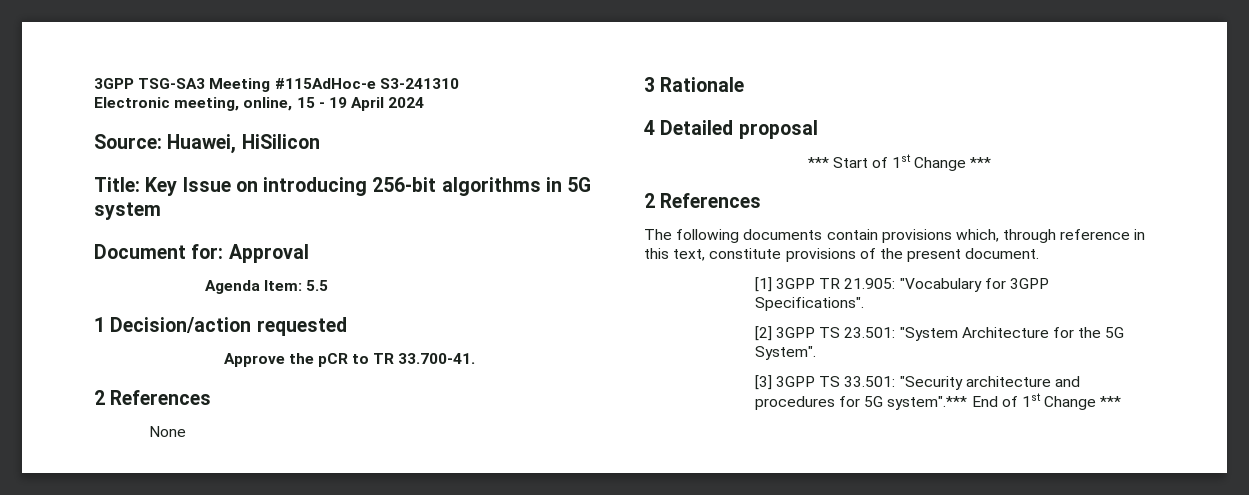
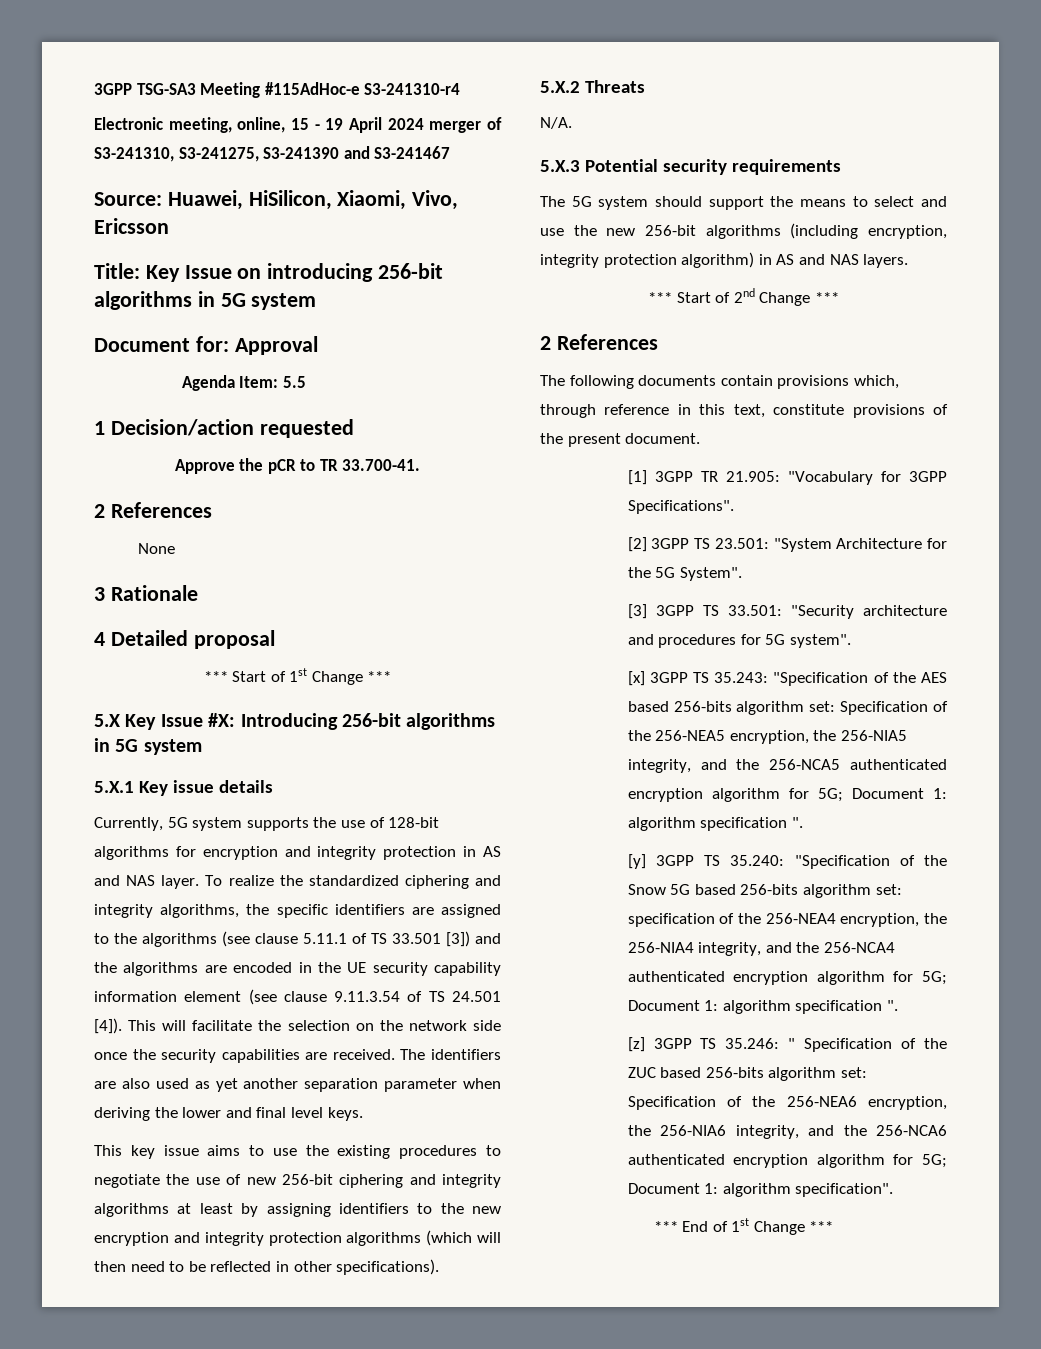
- 3GPP TSG-SA3 Meeting #115AdHoc-e S3-241310
+ 3GPP TSG-SA3 Meeting #115AdHoc-e S3-241310-r4
- Electronic meeting, online, 15 - 19 April 2024
- Source: Huawei, HiSilicon
+ Electronic meeting, online, 15 - 19 April 2024 merger of S3-241310, S3-241275, S3-241390 and S3-241467
+ Source: Huawei, HiSilicon, Xiaomi, Vivo, Ericsson
+ 5.X Key Issue #X: Introducing 256-bit algorithms in 5G system
+ 5.X.1 Key issue details
+ Currently, 5G system supports the use of 128-bit algorithms for encryption and integrity protection in AS and NAS layer. To realize the standardized ciphering and integrity algorithms, the specific identifiers are assigned to the algorithms (see clause 5.11.1 of TS 33.501 [3]) and the algorithms are encoded in the UE security capability information element (see clause 9.11.3.54 of TS 24.501 [4]). This will facilitate the selection on the network side once the security capabilities are received. The identifiers are also used as yet another separation parameter when deriving the lower and final level keys.
+ This key issue aims to use the existing procedures to negotiate the use of new 256-bit ciphering and integrity algorithms at least by assigning identifiers to the new encryption and integrity protection algorithms (which will then need to be reflected in other specifications).
+ 5.X.2 Threats
+ N/A.
+ 5.X.3 Potential security requirements
+ The 5G system should support the means to select and use the new 256-bit algorithms (including encryption, integrity protection algorithm) in AS and NAS layers.
+ *** Start of 2nd Change ***
- [3] 3GPP TS 33.501: "Security architecture and procedures for 5G system".*** End of 1st Change ***
+ [3] 3GPP TS 33.501: "Security architecture and procedures for 5G system".
+ [x] 3GPP TS 35.243: "Specification of the AES based 256-bits algorithm set: Specification of the 256-NEA5 encryption, the 256-NIA5 integrity, and the 256-NCA5 authenticated encryption algorithm for 5G; Document 1: algorithm specification ".
+ [y] 3GPP TS 35.240: "Specification of the Snow 5G based 256-bits algorithm set: specification of the 256-NEA4 encryption, the 256-NIA4 integrity, and the 256-NCA4 authenticated encryption algorithm for 5G; Document 1: algorithm specification ".
+ [z] 3GPP TS 35.246: " Specification of the ZUC based 256-bits algorithm set: Specification of the 256-NEA6 encryption, the 256-NIA6 integrity, and the 256-NCA6 authenticated encryption algorithm for 5G; Document 1: algorithm specification".
+ *** End of 1st Change ***

